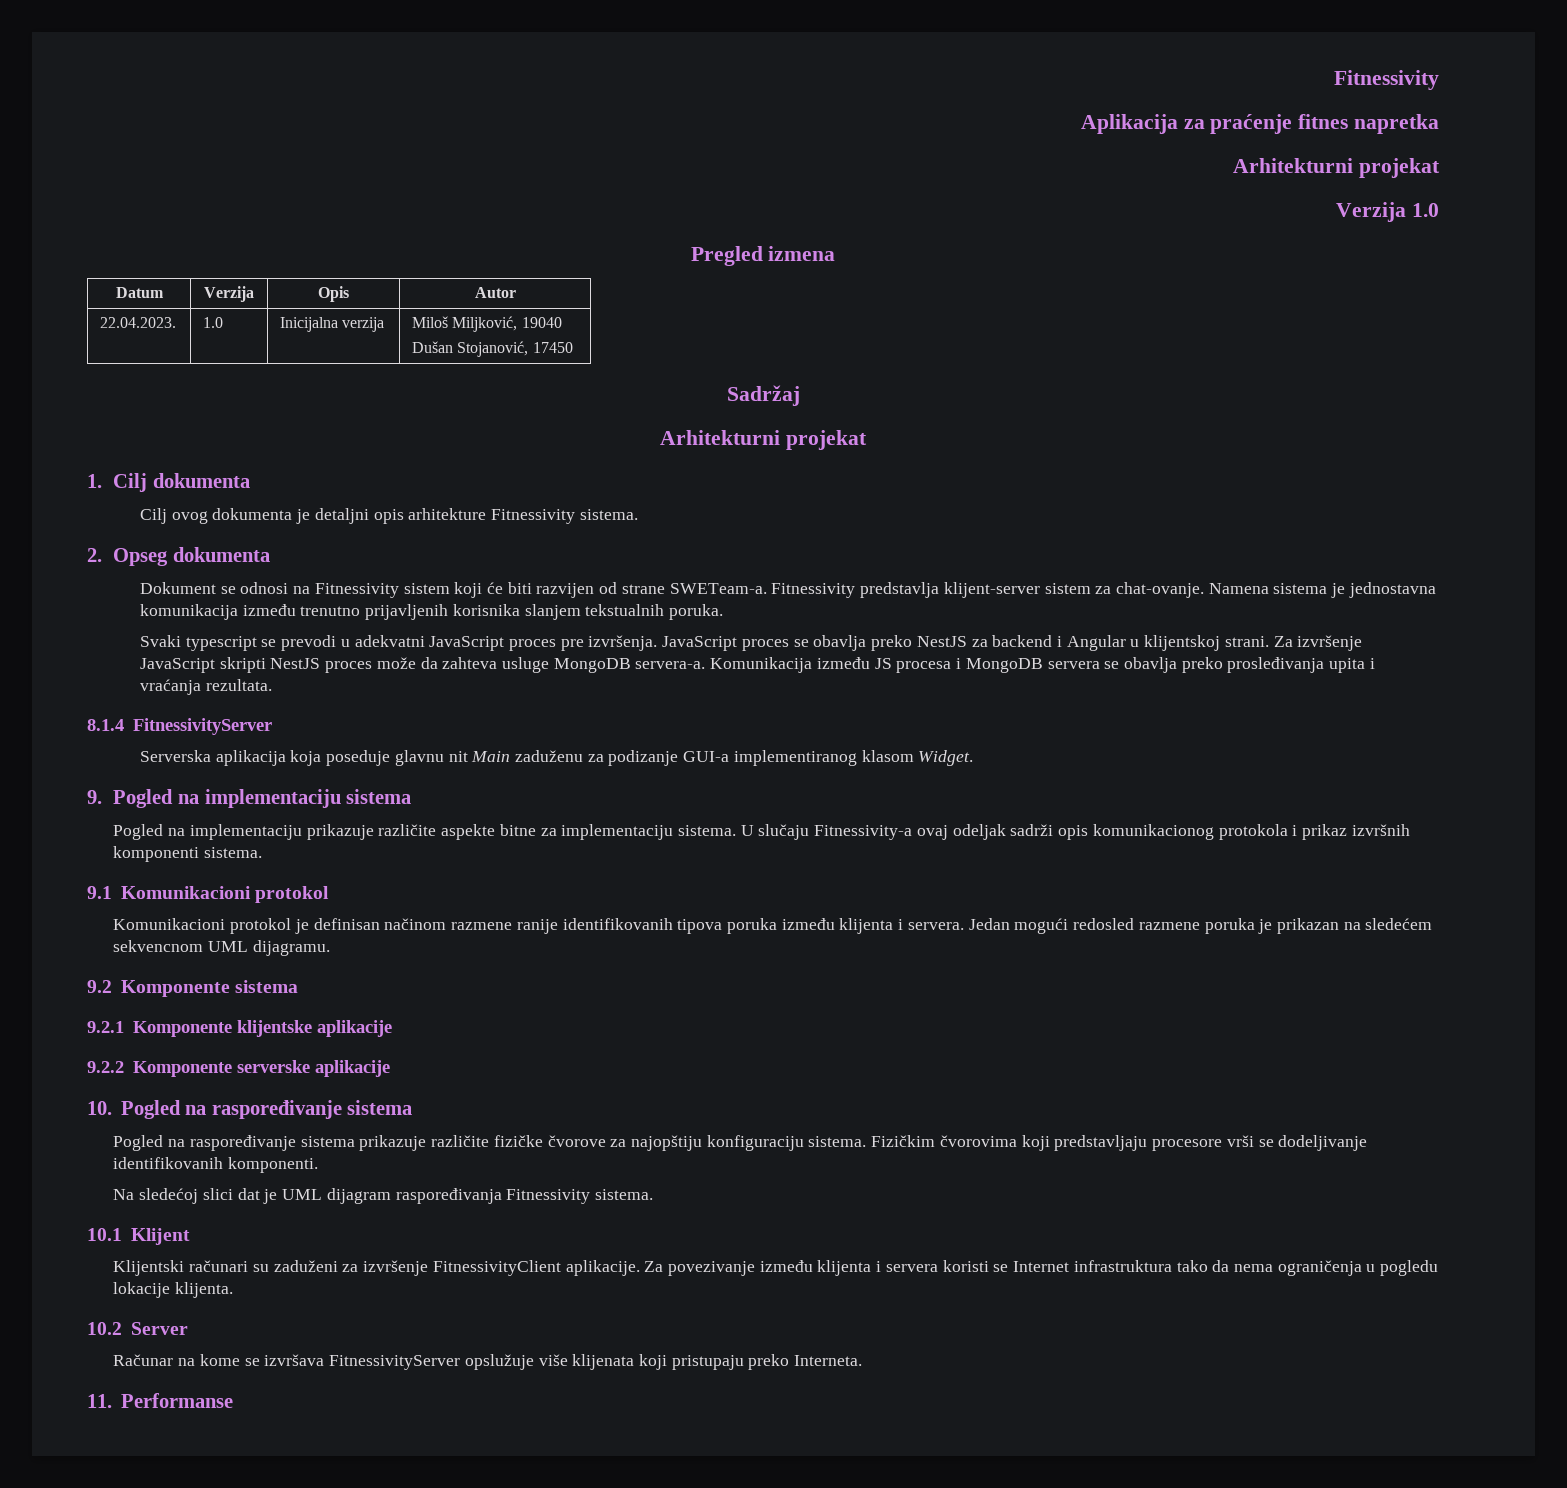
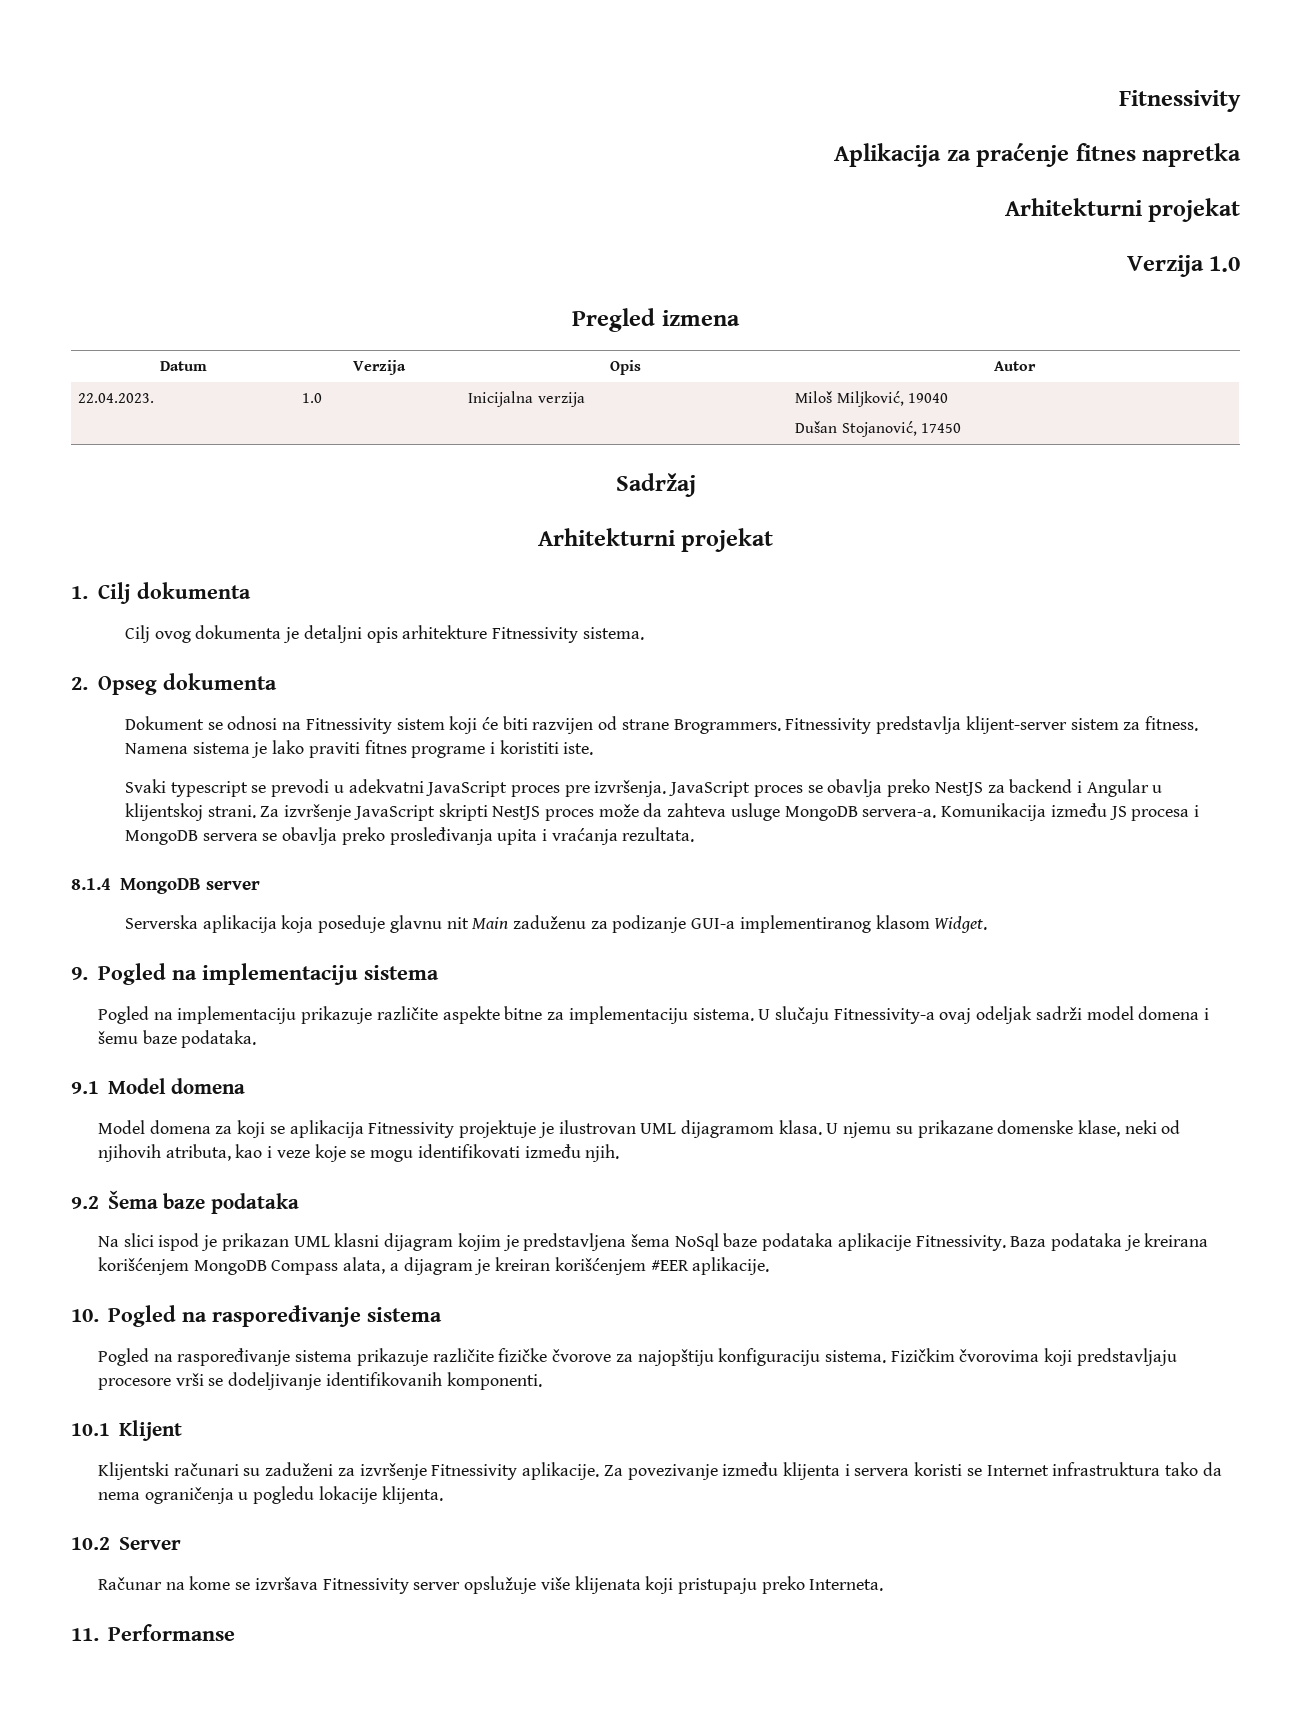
- Dokument se odnosi na Fitnessivity sistem koji će biti razvijen od strane SWETeam-a.
+ Dokument se odnosi na Fitnessivity sistem koji će biti razvijen od strane Brogrammers.
- Fitnessivity predstavlja klijent-server sistem za chat-ovanje.
+ Fitnessivity predstavlja klijent-server sistem za fitness.
- Namena sistema je jednostavna komunikacija između trenutno prijavljenih korisnika slanjem tekstualnih poruka.
+ Namena sistema je lako praviti fitnes programe i koristiti iste.
- 8.1.4 FitnessivityServer
+ 8.1.4 MongoDB server
- U slučaju Fitnessivity-a ovaj odeljak sadrži opis komunikacionog protokola i prikaz izvršnih komponenti sistema.
- 9.1 Komunikacioni protokol
- Komunikacioni protokol je definisan načinom razmene ranije identifikovanih tipova poruka između klijenta i servera. Jedan mogući redosled razmene poruka je prikazan na sledećem sekvencnom UML dijagramu.
- 9.2 Komponente sistema
- 9.2.1 Komponente klijentske aplikacije
- 9.2.2 Komponente serverske aplikacije
+ U slučaju Fitnessivity-a ovaj odeljak sadrži model domena i šemu baze podataka.
+ 9.1 Model domena
+ Model domena za koji se aplikacija Fitnessivity projektuje je ilustrovan UML dijagramom klasa. U njemu su prikazane domenske klase, neki od njihovih atributa, kao i veze koje se mogu identifikovati između njih.
+ 9.2 Šema baze podataka
+ Na slici ispod je prikazan UML klasni dijagram kojim je predstavljena šema NoSql baze podataka aplikacije Fitnessivity. Baza podataka je kreirana korišćenjem MongoDB Compass alata, a dijagram je kreiran korišćenjem #EER aplikacije.
- Na sledećoj slici dat je UML dijagram raspoređivanja Fitnessivity sistema.
- Klijentski računari su zaduženi za izvršenje FitnessivityClient aplikacije.
+ Klijentski računari su zaduženi za izvršenje Fitnessivity aplikacije.
- Računar na kome se izvršava FitnessivityServer opslužuje više klijenata koji pristupaju preko Interneta.
+ Računar na kome se izvršava Fitnessivity server opslužuje više klijenata koji pristupaju preko Interneta.

